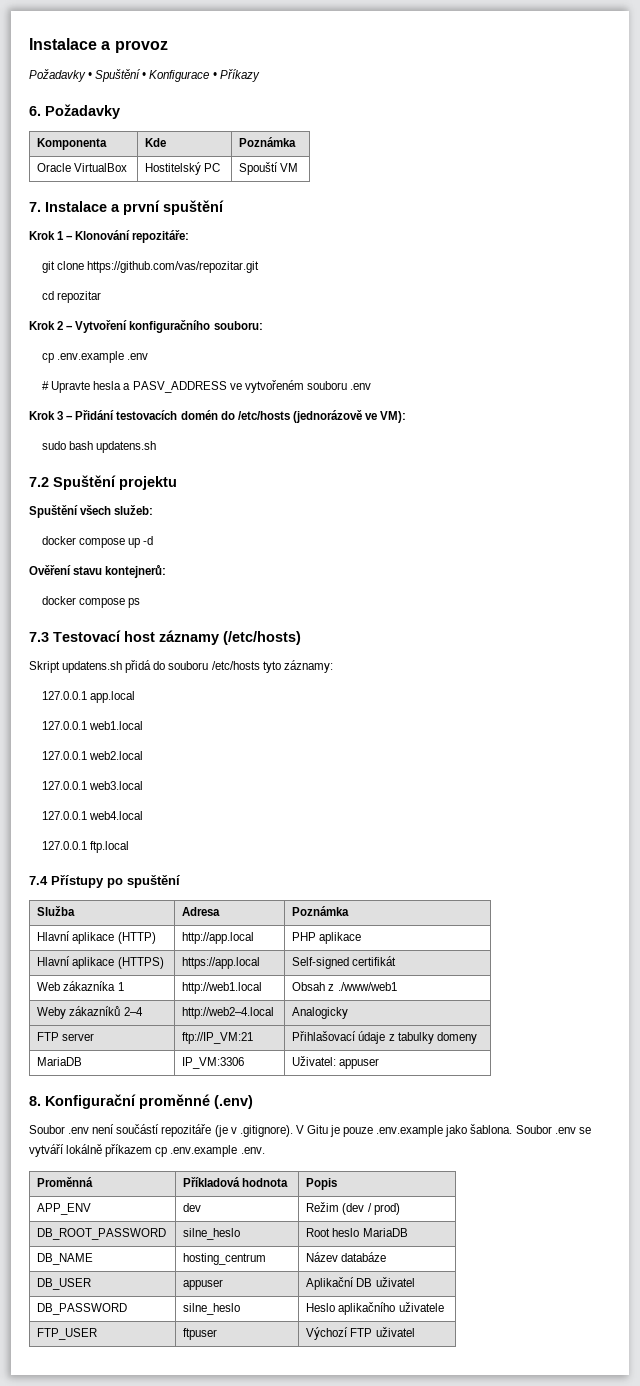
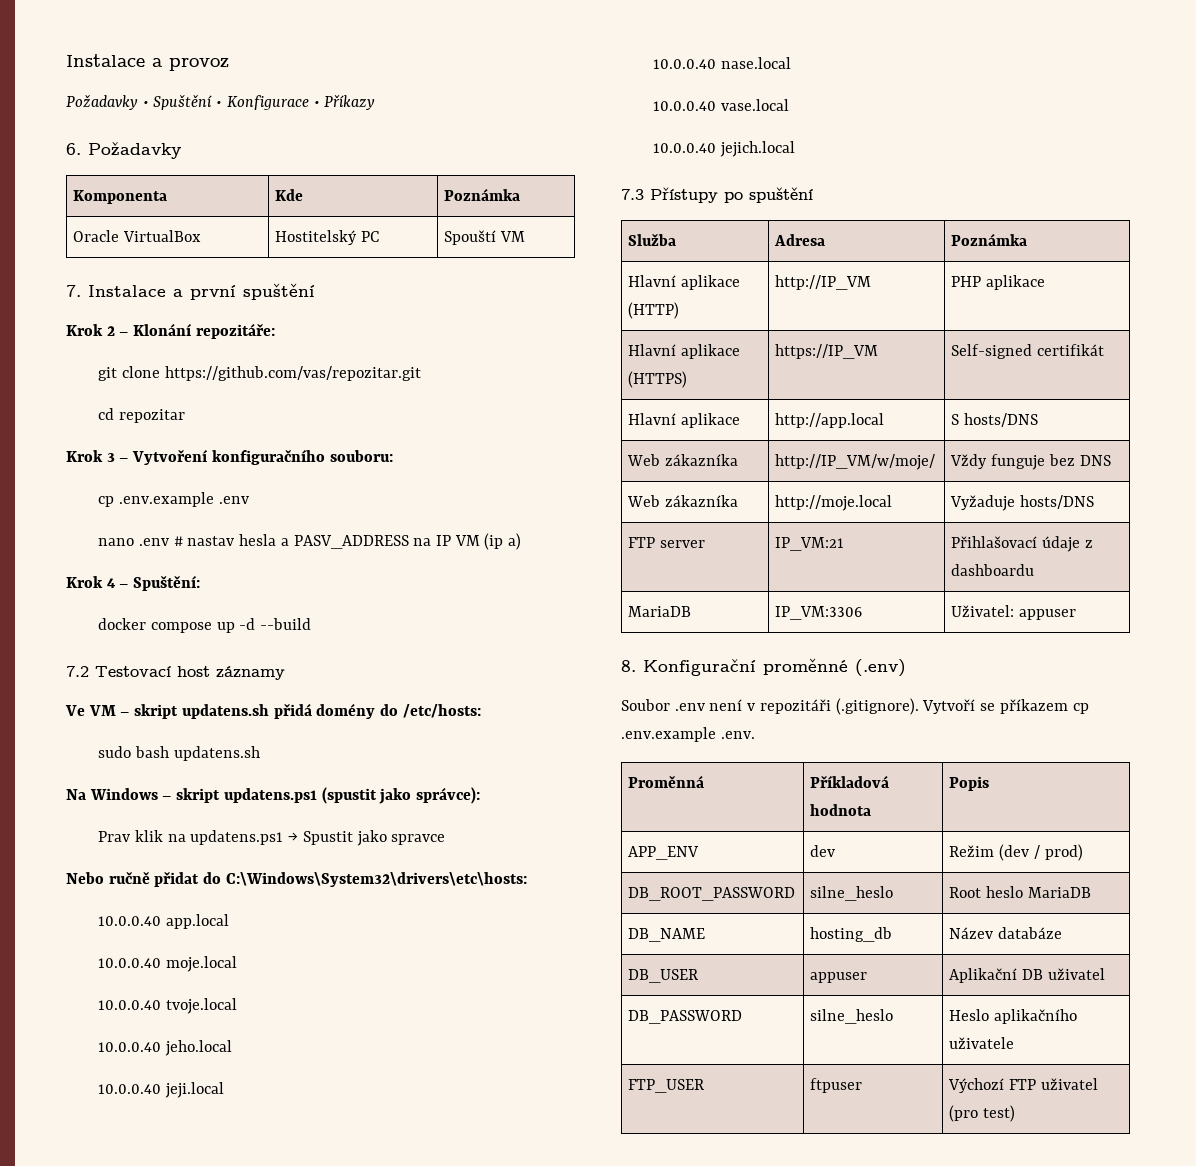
- Krok 1 – Klonování repozitáře:
+ Krok 2 – Klonání repozitáře:
- Krok 2 – Vytvoření konfiguračního souboru:
+ Krok 3 – Vytvoření konfiguračního souboru:
- # Upravte hesla a PASV_ADDRESS ve vytvořeném souboru .env
- Krok 3 – Přidání testovacích domén do /etc/hosts (jednorázově ve VM):
+ nano .env # nastav hesla a PASV_ADDRESS na IP VM (ip a)
+ Krok 4 – Spuštění:
+ docker compose up -d --build
+ 7.2 Testovací host záznamy
+ Ve VM – skript updatens.sh přidá domény do /etc/hosts:
  sudo bash updatens.sh
- 7.2 Spuštění projektu
- Spuštění všech služeb:
- docker compose up -d
- Ověření stavu kontejnerů:
- docker compose ps
- 7.3 Testovací host záznamy (/etc/hosts)
- Skript updatens.sh přidá do souboru /etc/hosts tyto záznamy:
- 127.0.0.1 app.local
- 127.0.0.1 web1.local
- 127.0.0.1 web2.local
- 127.0.0.1 web3.local
- 127.0.0.1 web4.local
- 127.0.0.1 ftp.local
- 7.4 Přístupy po spuštění
+ Na Windows – skript updatens.ps1 (spustit jako správce):
+ Prav klik na updatens.ps1 → Spustit jako spravce
+ Nebo ručně přidat do C:\Windows\System32\drivers\etc\hosts:
+ 10.0.0.40 app.local
+ 10.0.0.40 moje.local
+ 10.0.0.40 tvoje.local
+ 10.0.0.40 jeho.local
+ 10.0.0.40 jeji.local
+ 10.0.0.40 nase.local
+ 10.0.0.40 vase.local
+ 10.0.0.40 jejich.local
+ 7.3 Přístupy po spuštění
- Hlavní aplikace (HTTP) | http://app.local | PHP aplikace
+ Hlavní aplikace (HTTP) | http://IP_VM | PHP aplikace
- Hlavní aplikace (HTTPS) | https://app.local | Self-signed certifikát
+ Hlavní aplikace (HTTPS) | https://IP_VM | Self-signed certifikát
- Web zákazníka 1 | http://web1.local | Obsah z ./www/web1
- Weby zákazníků 2–4 | http://web2–4.local | Analogicky
+ Hlavní aplikace | http://app.local | S hosts/DNS
+ Web zákazníka | http://IP_VM/w/moje/ | Vždy funguje bez DNS
+ Web zákazníka | http://moje.local | Vyžaduje hosts/DNS
- FTP server | ftp://IP_VM:21 | Přihlašovací údaje z tabulky domeny
+ FTP server | IP_VM:21 | Přihlašovací údaje z dashboardu
- Soubor .env není součástí repozitáře (je v .gitignore). V Gitu je pouze .env.example jako šablona. Soubor .env se vytváří lokálně příkazem cp .env.example .env.
+ Soubor .env není v repozitáři (.gitignore). Vytvoří se příkazem cp .env.example .env.
- DB_NAME | hosting_centrum | Název databáze
+ DB_NAME | hosting_db | Název databáze
- FTP_USER | ftpuser | Výchozí FTP uživatel
+ FTP_USER | ftpuser | Výchozí FTP uživatel (pro test)

